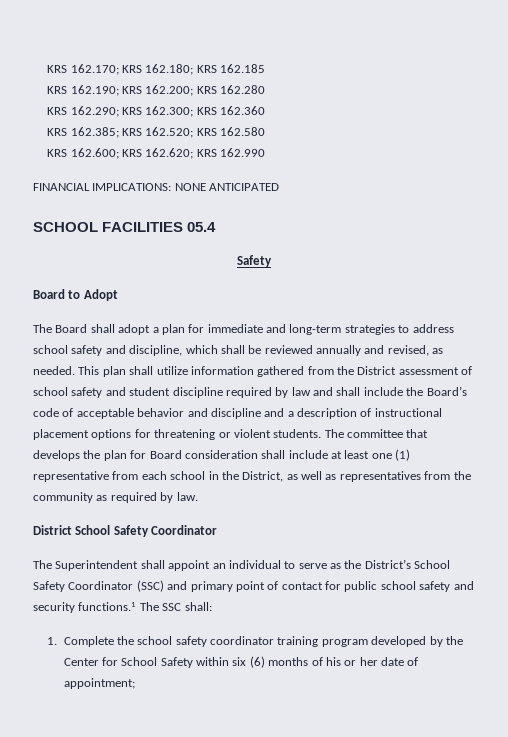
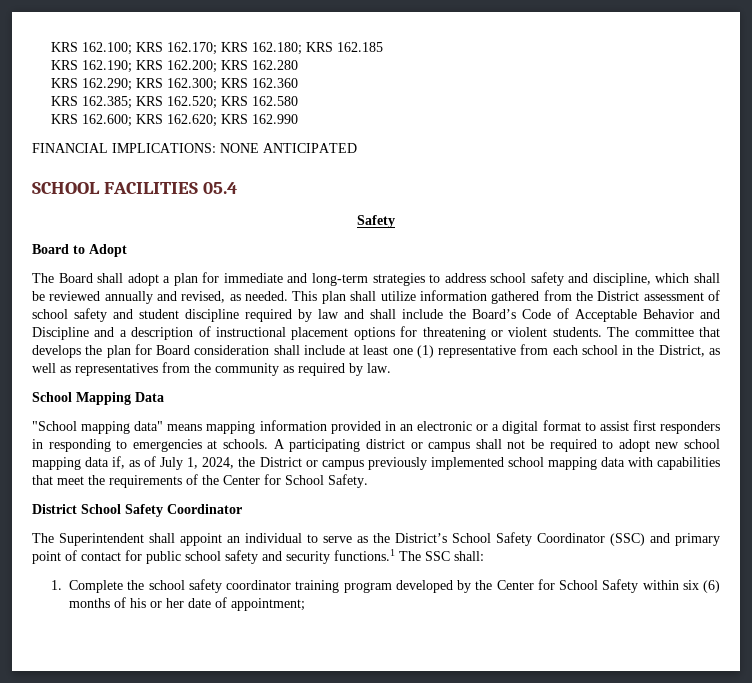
- KRS 162.170; KRS 162.180; KRS 162.185
+ KRS 162.100; KRS 162.170; KRS 162.180; KRS 162.185
- This plan shall utilize information gathered from the District assessment of school safety and student discipline required by law and shall include the Board’s code of acceptable behavior and discipline and a description of instructional placement options for threatening or violent students.
+ This plan shall utilize information gathered from the District assessment of school safety and student discipline required by law and shall include the Board’s Code of Acceptable Behavior and Discipline and a description of instructional placement options for threatening or violent students.
+ School Mapping Data
+ "School mapping data" means mapping information provided in an electronic or a digital format to assist first responders in responding to emergencies at schools. A participating district or campus shall not be required to adopt new school mapping data if, as of July 1, 2024, the District or campus previously implemented school mapping data with capabilities that meet the requirements of the Center for School Safety.

